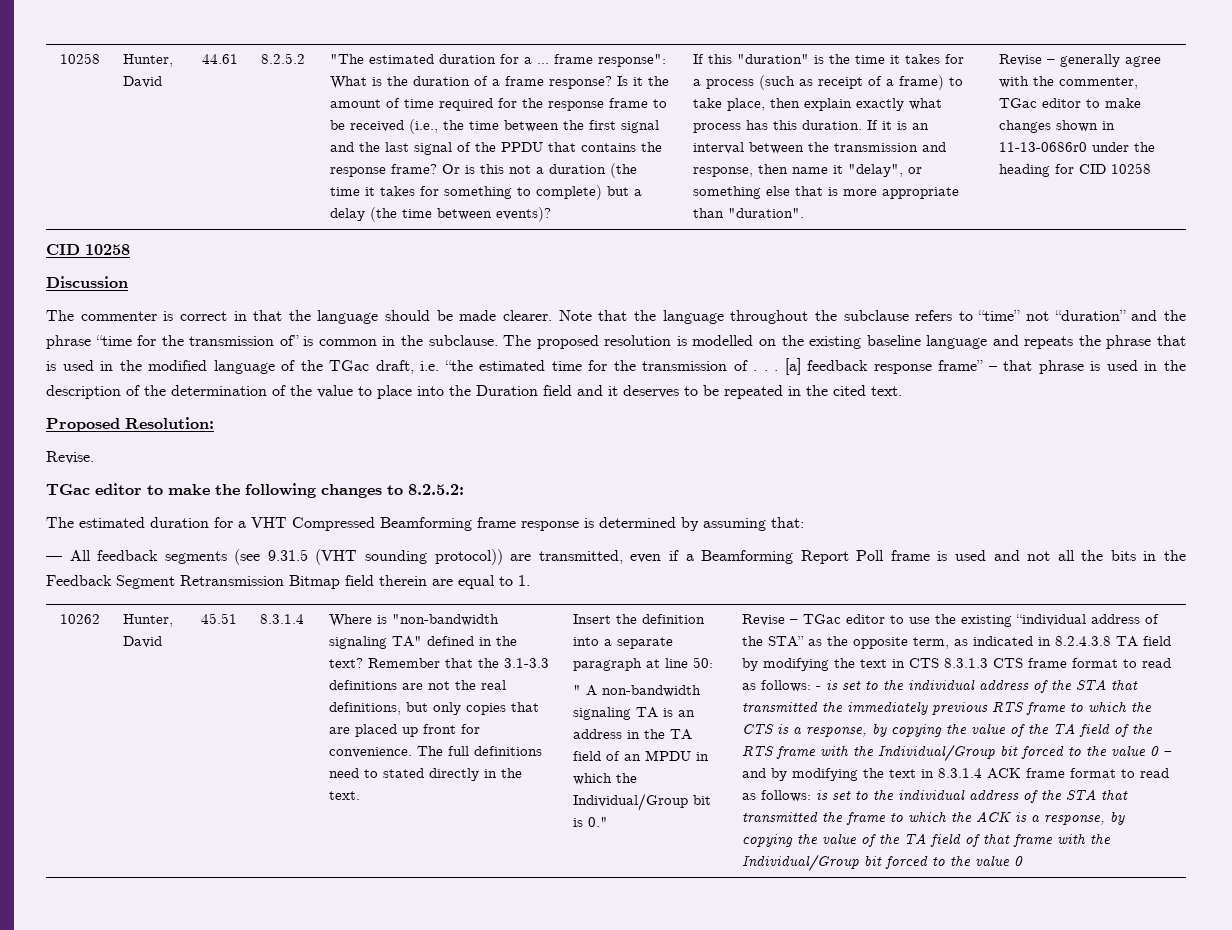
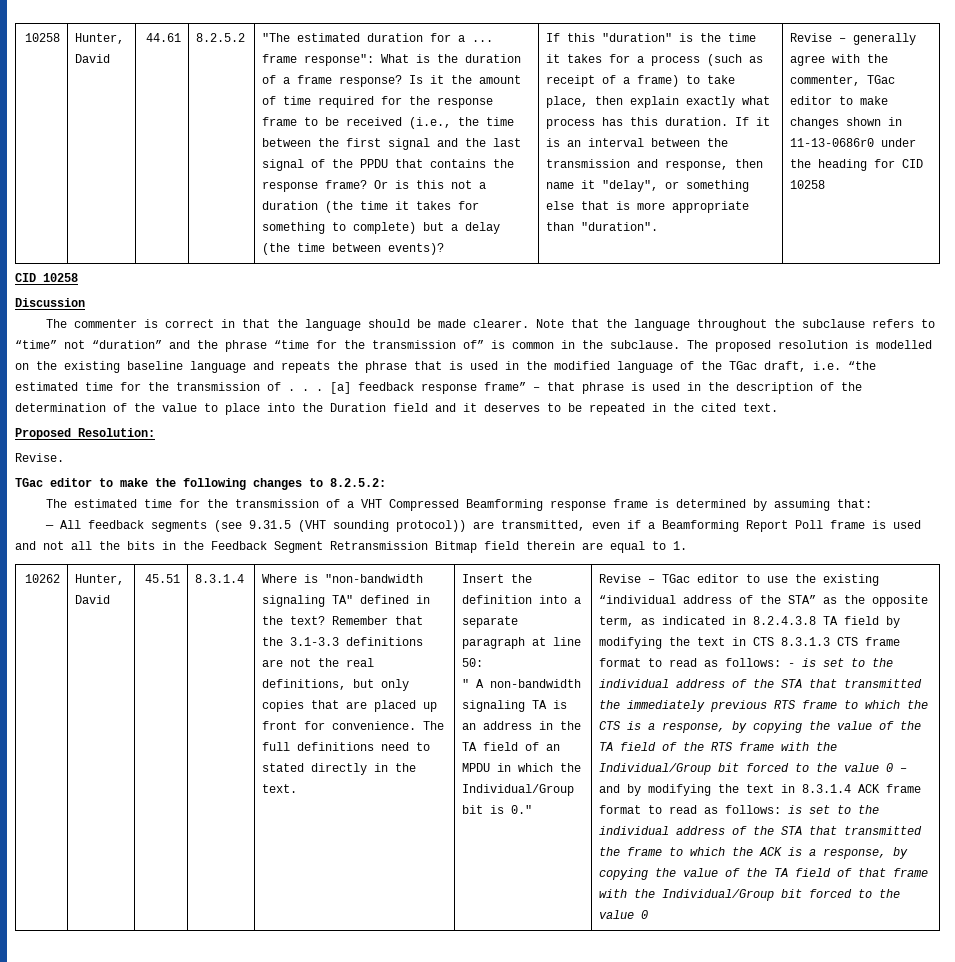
- The estimated duration for a VHT Compressed Beamforming frame response is determined by assuming that:
+ The estimated time for the transmission of a VHT Compressed Beamforming response frame is determined by assuming that:

